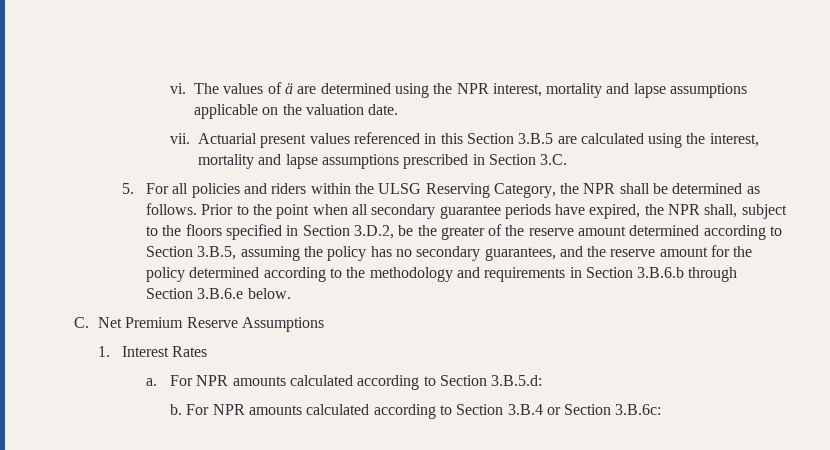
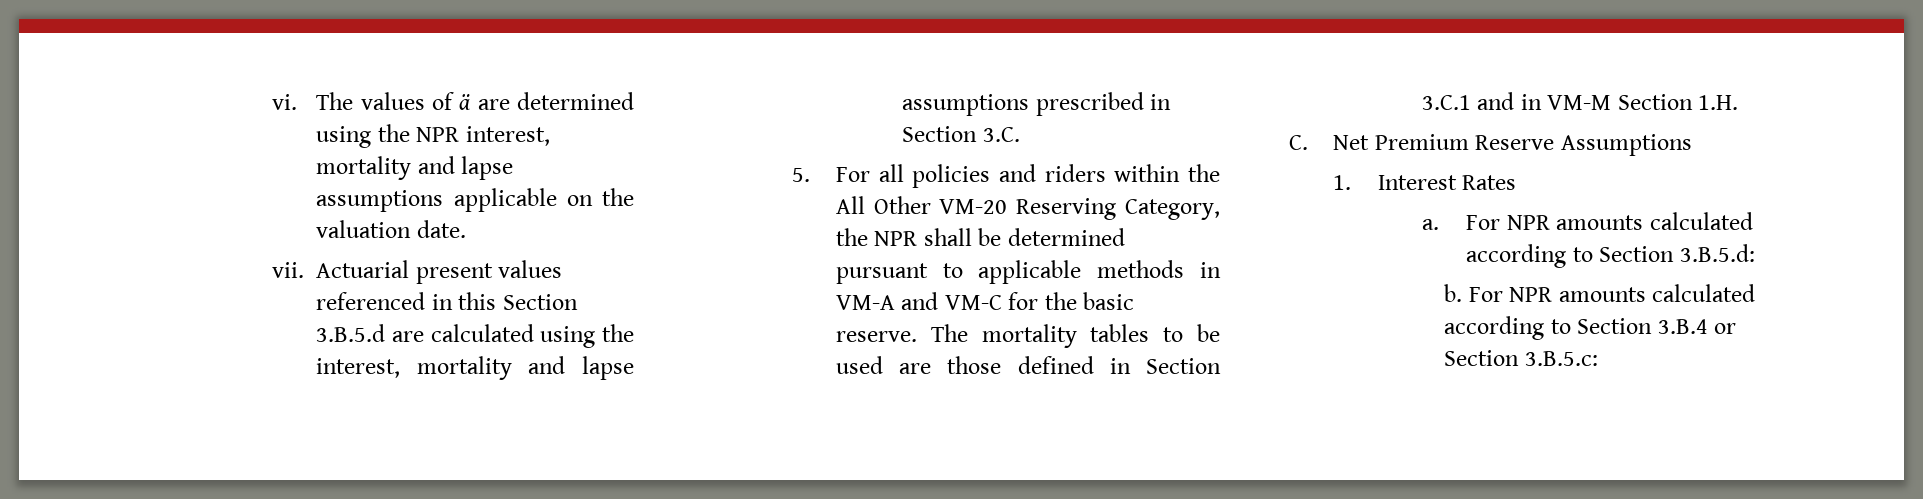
- Actuarial present values referenced in this Section 3.B.5 are calculated using the interest, mortality and lapse assumptions prescribed in Section 3.C.
+ Actuarial present values referenced in this Section 3.B.5.d are calculated using the interest, mortality and lapse assumptions prescribed in Section 3.C.
- 5. For all policies and riders within the ULSG Reserving Category, the NPR shall be determined as follows. Prior to the point when all secondary guarantee periods have expired, the NPR shall, subject to the floors specified in Section 3.D.2, be the greater of the reserve amount determined according to Section 3.B.5, assuming the policy has no secondary guarantees, and the reserve amount for the policy determined according to the methodology and requirements in Section 3.B.6.b through Section 3.B.6.e below.
+ 5. For all policies and riders within the All Other VM-20 Reserving Category, the NPR shall be determined pursuant to applicable methods in VM-A and VM-C for the basic reserve. The mortality tables to be used are those defined in Section 3.C.1 and in VM-M Section 1.H.
- For NPR amounts calculated according to Section 3.B.4 or Section 3.B.6c:
+ For NPR amounts calculated according to Section 3.B.4 or Section 3.B.5.c:

